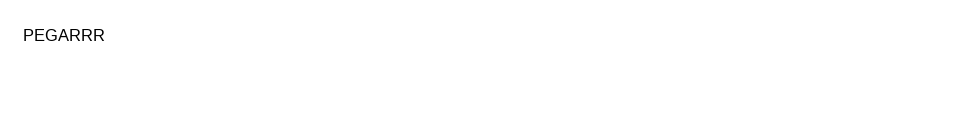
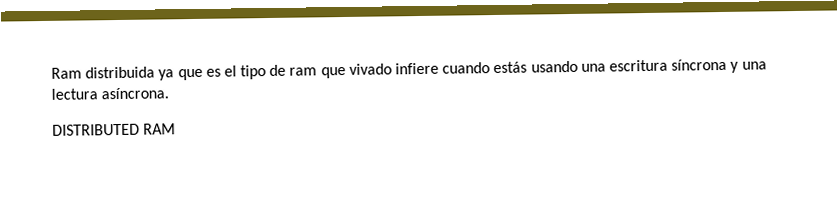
- PEGARRR
+ Ram distribuida ya que es el tipo de ram que vivado infiere cuando estás usando una escritura síncrona y una lectura asíncrona.
+ DISTRIBUTED RAM

